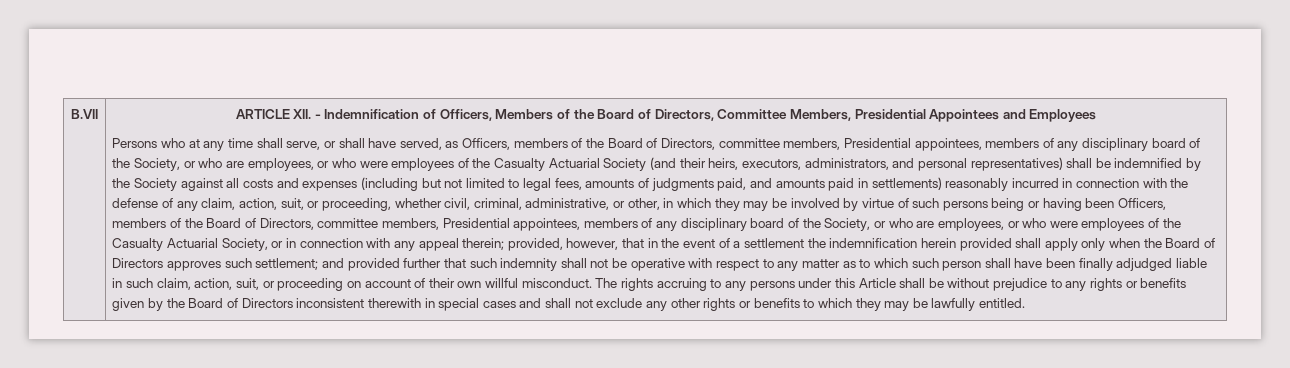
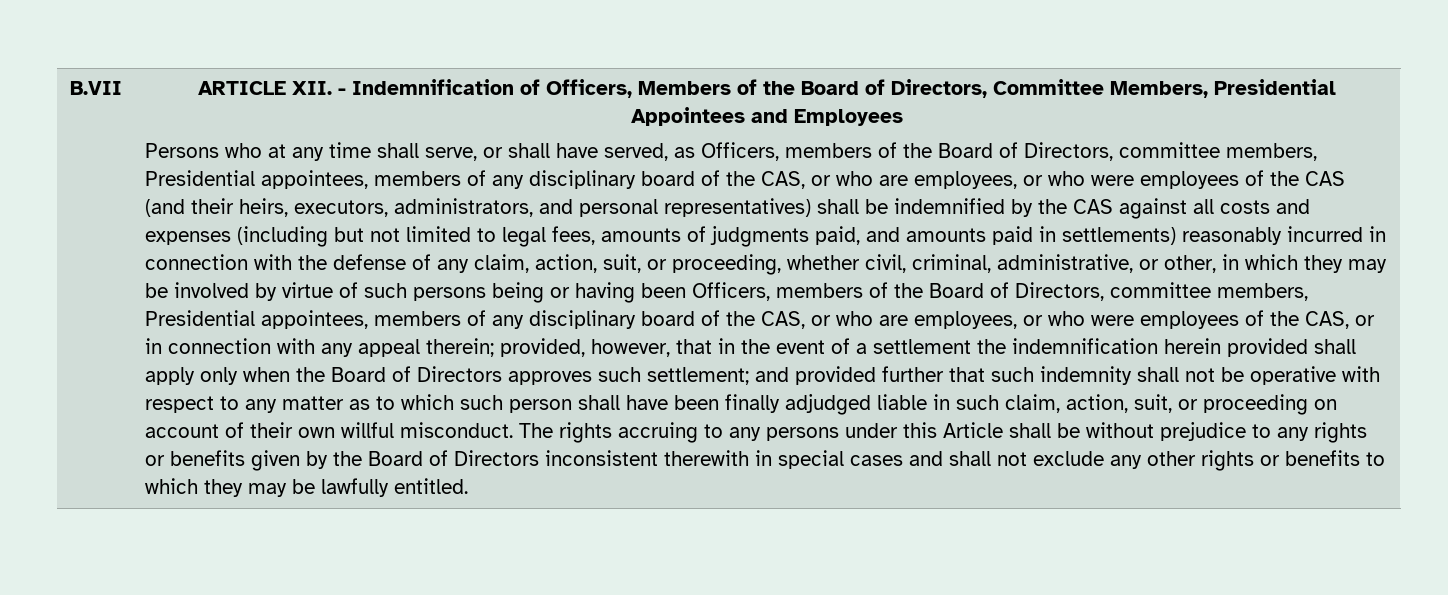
- Persons who at any time shall serve, or shall have served, as Officers, members of the Board of Directors, committee members, Presidential appointees, members of any disciplinary board of the Society, or who are employees, or who were employees of the Casualty Actuarial Society (and their heirs, executors, administrators, and personal representatives) shall be indemnified by the Society against all costs and expenses (including but not limited to legal fees, amounts of judgments paid, and amounts paid in settlements) reasonably incurred in connection with the defense of any claim, action, suit, or proceeding, whether civil, criminal, administrative, or other, in which they may be involved by virtue of such persons being or having been Officers, members of the Board of Directors, committee members, Presidential appointees, members of any disciplinary board of the Society, or who are employees, or who were employees of the Casualty Actuarial Society, or in connection with any appeal therein;
+ Persons who at any time shall serve, or shall have served, as Officers, members of the Board of Directors, committee members, Presidential appointees, members of any disciplinary board of the CAS, or who are employees, or who were employees of the CAS (and their heirs, executors, administrators, and personal representatives) shall be indemnified by the CAS against all costs and expenses (including but not limited to legal fees, amounts of judgments paid, and amounts paid in settlements) reasonably incurred in connection with the defense of any claim, action, suit, or proceeding, whether civil, criminal, administrative, or other, in which they may be involved by virtue of such persons being or having been Officers, members of the Board of Directors, committee members, Presidential appointees, members of any disciplinary board of the CAS, or who are employees, or who were employees of the CAS, or in connection with any appeal therein;

